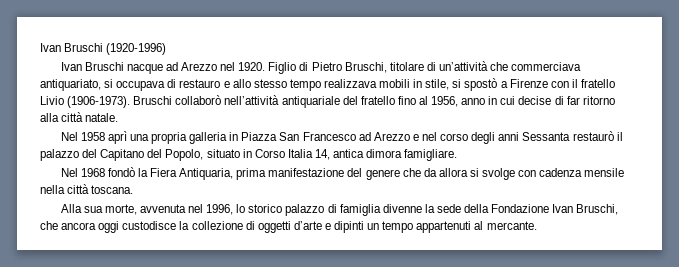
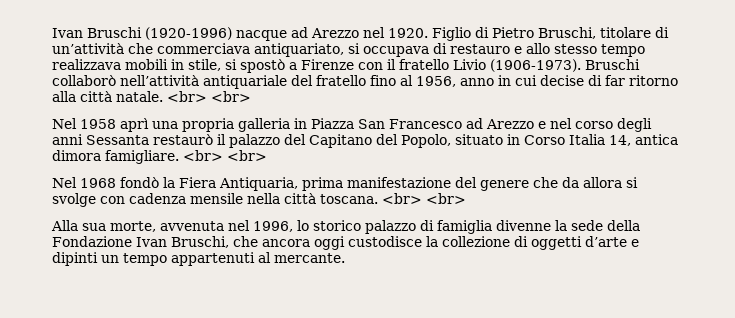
- Ivan Bruschi (1920-1996)
- Ivan Bruschi nacque ad Arezzo nel 1920.
+ Ivan Bruschi (1920-1996) nacque ad Arezzo nel 1920.
- Bruschi collaborò nell’attività antiquariale del fratello fino al 1956, anno in cui decise di far ritorno alla città natale.
+ Bruschi collaborò nell’attività antiquariale del fratello fino al 1956, anno in cui decise di far ritorno alla città natale. <br> <br>
- Nel 1958 aprì una propria galleria in Piazza San Francesco ad Arezzo e nel corso degli anni Sessanta restaurò il palazzo del Capitano del Popolo, situato in Corso Italia 14, antica dimora famigliare.
+ Nel 1958 aprì una propria galleria in Piazza San Francesco ad Arezzo e nel corso degli anni Sessanta restaurò il palazzo del Capitano del Popolo, situato in Corso Italia 14, antica dimora famigliare. <br> <br>
- Nel 1968 fondò la Fiera Antiquaria, prima manifestazione del genere che da allora si svolge con cadenza mensile nella città toscana.
+ Nel 1968 fondò la Fiera Antiquaria, prima manifestazione del genere che da allora si svolge con cadenza mensile nella città toscana. <br> <br>

